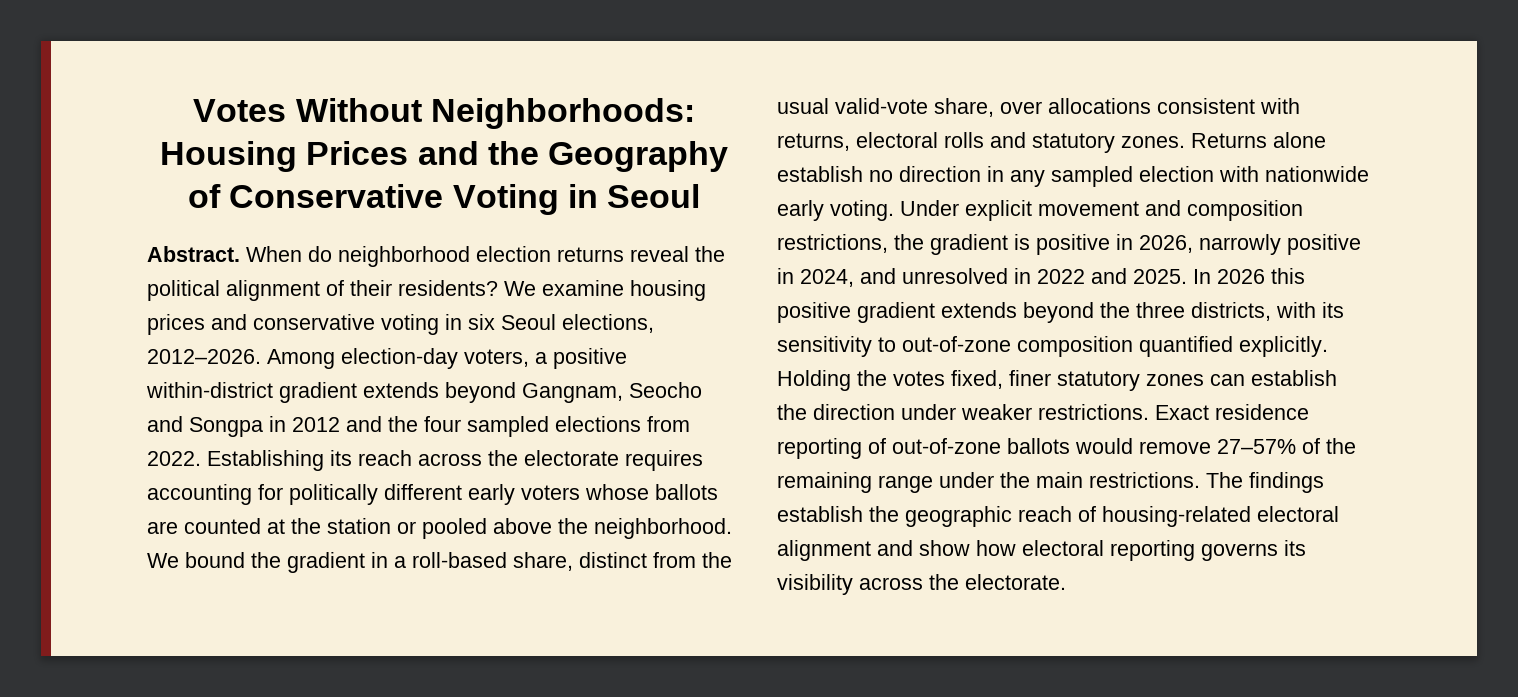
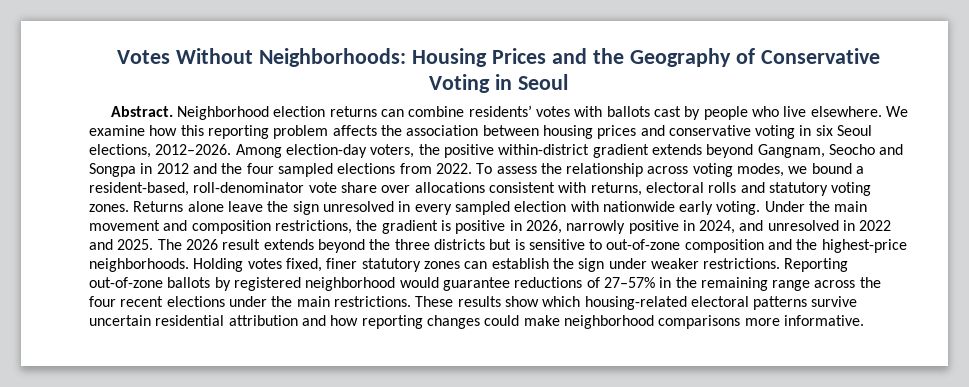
- When do neighborhood election returns reveal the political alignment of their residents? We examine housing prices and conservative voting in six Seoul elections, 2012–2026.
+ Neighborhood election returns can combine residents’ votes with ballots cast by people who live elsewhere. We examine how this reporting problem affects the association between housing prices and conservative voting in six Seoul elections, 2012–2026.
- Among election-day voters, a positive within-district gradient extends beyond Gangnam, Seocho and Songpa in 2012 and the four sampled elections from 2022.
+ Among election-day voters, the positive within-district gradient extends beyond Gangnam, Seocho and Songpa in 2012 and the four sampled elections from 2022.
- Establishing its reach across the electorate requires accounting for politically different early voters whose ballots are counted at the station or pooled above the neighborhood. We bound the gradient in a roll-based share, distinct from the usual valid-vote share, over allocations consistent with returns, electoral rolls and statutory zones.
+ To assess the relationship across voting modes, we bound a resident-based, roll-denominator vote share over allocations consistent with returns, electoral rolls and statutory voting zones.
- Returns alone establish no direction in any sampled election with nationwide early voting.
+ Returns alone leave the sign unresolved in every sampled election with nationwide early voting.
- Under explicit movement and composition restrictions, the gradient is positive in 2026, narrowly positive in 2024, and unresolved in 2022 and 2025.
+ Under the main movement and composition restrictions, the gradient is positive in 2026, narrowly positive in 2024, and unresolved in 2022 and 2025.
- In 2026 this positive gradient extends beyond the three districts, with its sensitivity to out-of-zone composition quantified explicitly. Holding the votes fixed, finer statutory zones can establish the direction under weaker restrictions.
+ The 2026 result extends beyond the three districts but is sensitive to out-of-zone composition and the highest-price neighborhoods. Holding votes fixed, finer statutory zones can establish the sign under weaker restrictions.
- Exact residence reporting of out-of-zone ballots would remove 27–57% of the remaining range under the main restrictions. The findings establish the geographic reach of housing-related electoral alignment and show how electoral reporting governs its visibility across the electorate.
+ Reporting out-of-zone ballots by registered neighborhood would guarantee reductions of 27–57% in the remaining range across the four recent elections under the main restrictions. These results show which housing-related electoral patterns survive uncertain residential attribution and how reporting changes could make neighborhood comparisons more informative.

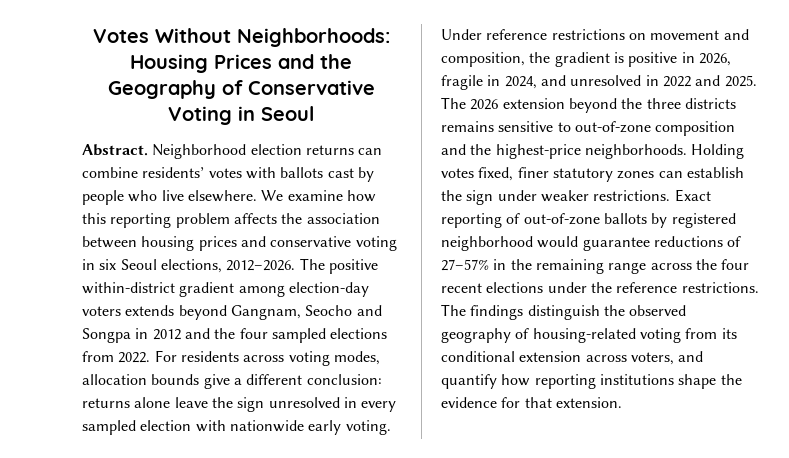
- Among election-day voters, the positive within-district gradient extends beyond Gangnam, Seocho and Songpa in 2012 and the four sampled elections from 2022.
+ The positive within-district gradient among election-day voters extends beyond Gangnam, Seocho and Songpa in 2012 and the four sampled elections from 2022.
- To assess the relationship across voting modes, we bound a resident-based, roll-denominator vote share over allocations consistent with returns, electoral rolls and statutory voting zones. Returns alone leave the sign unresolved in every sampled election with nationwide early voting.
+ For residents across voting modes, allocation bounds give a different conclusion: returns alone leave the sign unresolved in every sampled election with nationwide early voting.
- Under the main movement and composition restrictions, the gradient is positive in 2026, narrowly positive in 2024, and unresolved in 2022 and 2025.
+ Under reference restrictions on movement and composition, the gradient is positive in 2026, fragile in 2024, and unresolved in 2022 and 2025.
- The 2026 result extends beyond the three districts but is sensitive to out-of-zone composition and the highest-price neighborhoods.
+ The 2026 extension beyond the three districts remains sensitive to out-of-zone composition and the highest-price neighborhoods.
- Reporting out-of-zone ballots by registered neighborhood would guarantee reductions of 27–57% in the remaining range across the four recent elections under the main restrictions. These results show which housing-related electoral patterns survive uncertain residential attribution and how reporting changes could make neighborhood comparisons more informative.
+ Exact reporting of out-of-zone ballots by registered neighborhood would guarantee reductions of 27–57% in the remaining range across the four recent elections under the reference restrictions. The findings distinguish the observed geography of housing-related voting from its conditional extension across voters, and quantify how reporting institutions shape the evidence for that extension.

